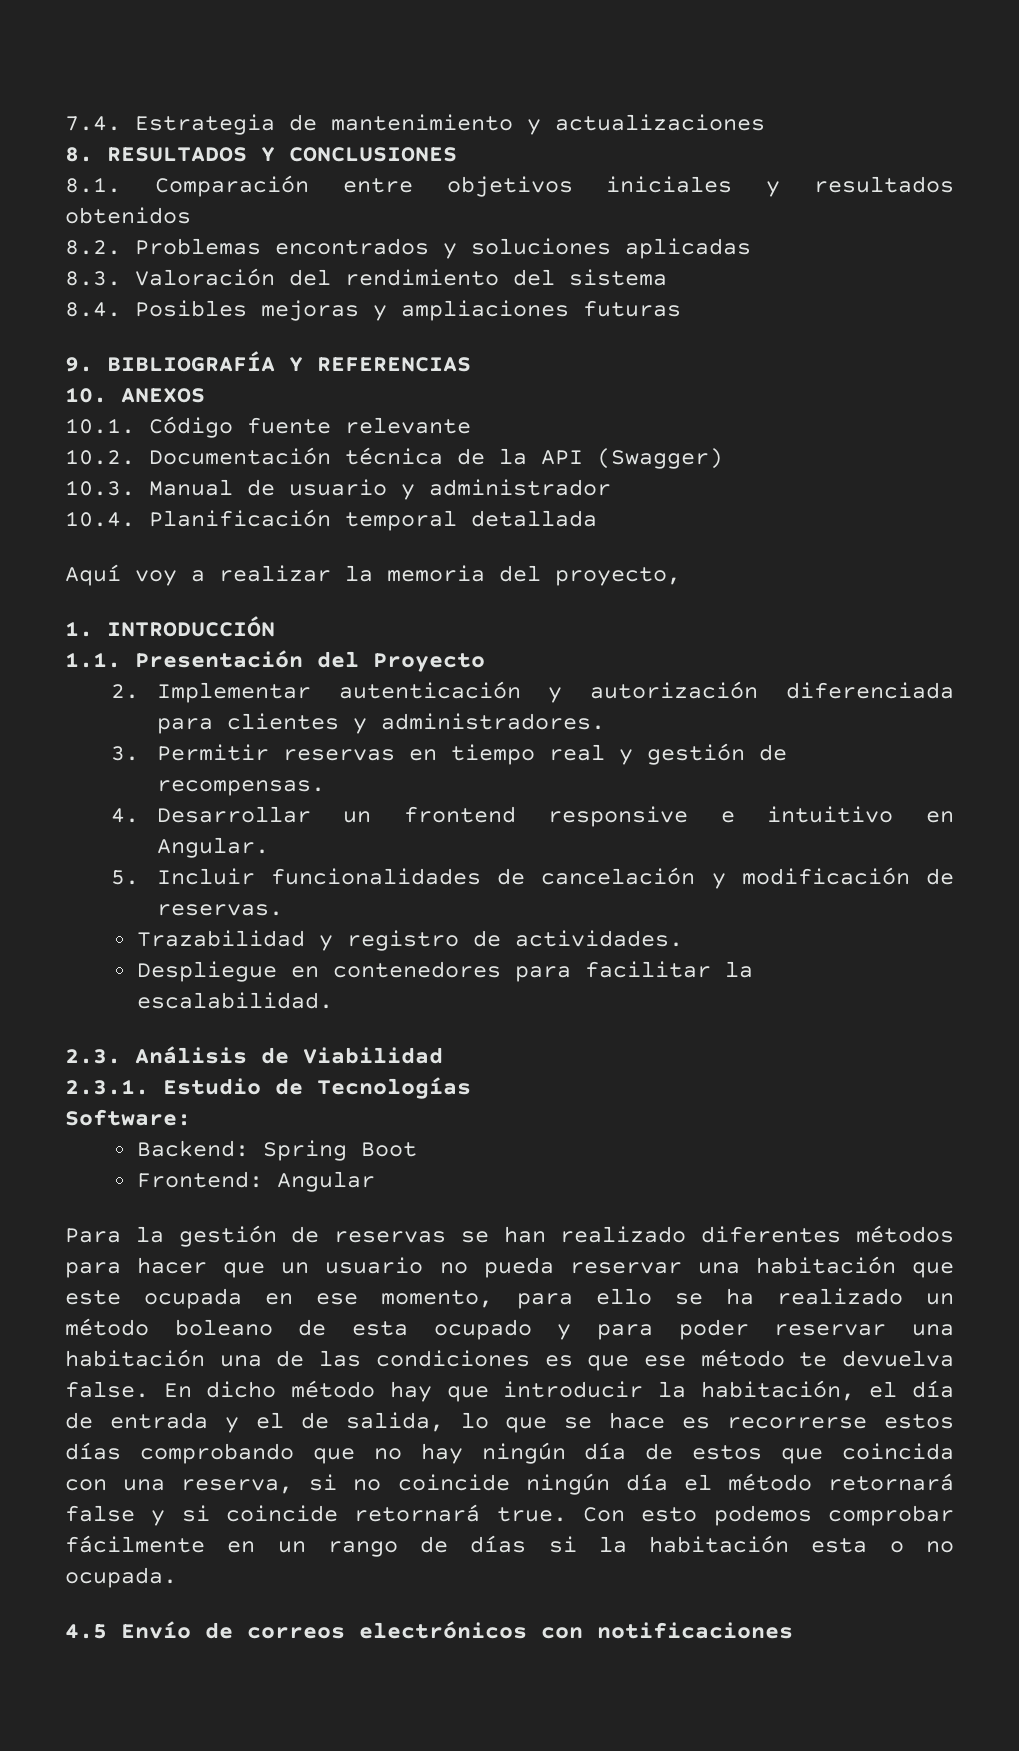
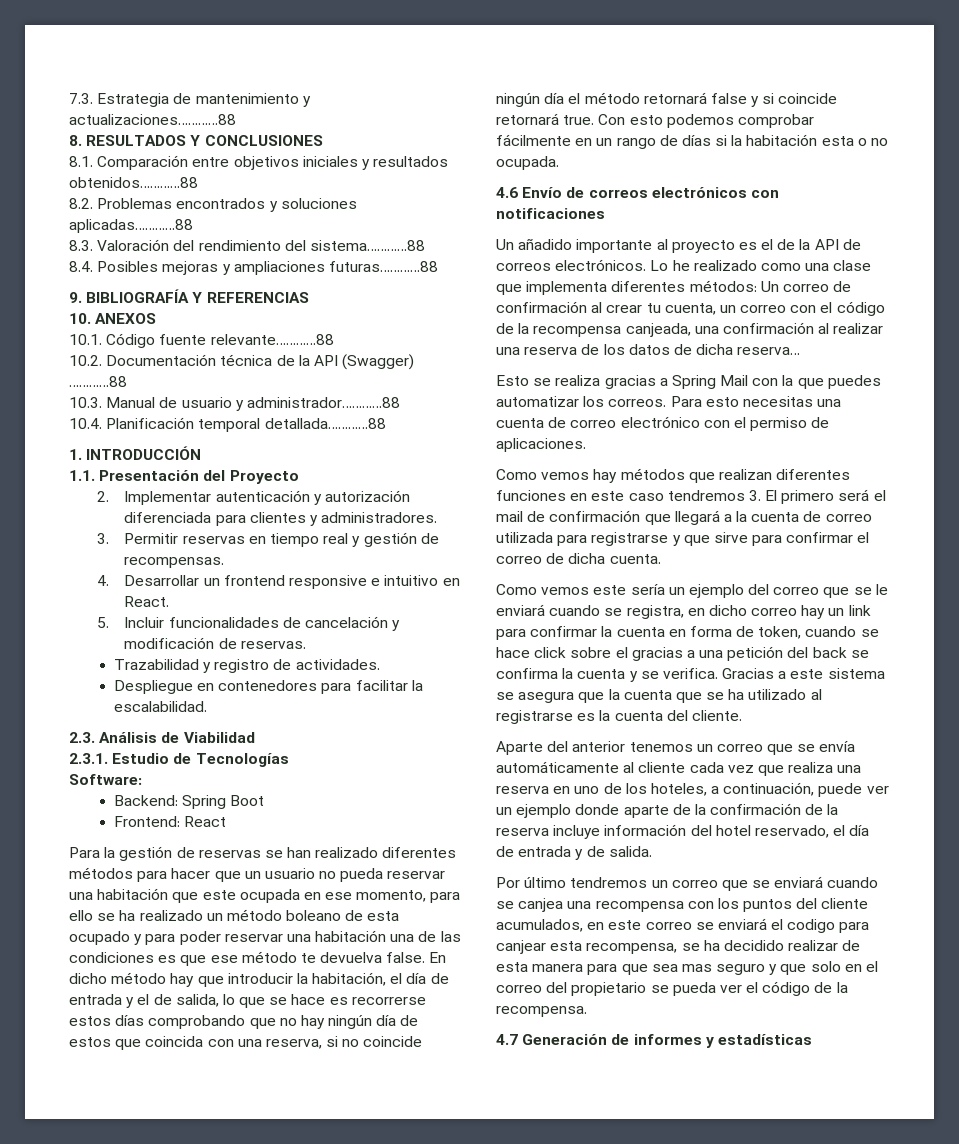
- 7.4. Estrategia de mantenimiento y actualizaciones
+ 7.3. Estrategia de mantenimiento y actualizaciones…………88
- 8.1. Comparación entre objetivos iniciales y resultados obtenidos
+ 8.1. Comparación entre objetivos iniciales y resultados obtenidos…………88
- 8.2. Problemas encontrados y soluciones aplicadas
+ 8.2. Problemas encontrados y soluciones aplicadas…………88
- 8.3. Valoración del rendimiento del sistema
+ 8.3. Valoración del rendimiento del sistema…………88
- 8.4. Posibles mejoras y ampliaciones futuras
+ 8.4. Posibles mejoras y ampliaciones futuras…………88
- 10.1. Código fuente relevante
+ 10.1. Código fuente relevante…………88
- 10.2. Documentación técnica de la API (Swagger)
+ 10.2. Documentación técnica de la API (Swagger) …………88
- 10.3. Manual de usuario y administrador
+ 10.3. Manual de usuario y administrador…………88
- 10.4. Planificación temporal detallada
- Aquí voy a realizar la memoria del proyecto,
+ 10.4. Planificación temporal detallada…………88
- 4. Desarrollar un frontend responsive e intuitivo en Angular.
+ 4. Desarrollar un frontend responsive e intuitivo en React.
- Frontend: Angular
+ Frontend: React
- 4.5 Envío de correos electrónicos con notificaciones
+ 4.6 Envío de correos electrónicos con notificaciones
+ Un añadido importante al proyecto es el de la API de correos electrónicos. Lo he realizado como una clase que implementa diferentes métodos: Un correo de confirmación al crear tu cuenta, un correo con el código de la recompensa canjeada, una confirmación al realizar una reserva de los datos de dicha reserva…
+ Esto se realiza gracias a Spring Mail con la que puedes automatizar los correos. Para esto necesitas una cuenta de correo electrónico con el permiso de aplicaciones.
+ Como vemos hay métodos que realizan diferentes funciones en este caso tendremos 3. El primero será el mail de confirmación que llegará a la cuenta de correo utilizada para registrarse y que sirve para confirmar el correo de dicha cuenta.
+ Como vemos este sería un ejemplo del correo que se le enviará cuando se registra, en dicho correo hay un link para confirmar la cuenta en forma de token, cuando se hace click sobre el gracias a una petición del back se confirma la cuenta y se verifica. Gracias a este sistema se asegura que la cuenta que se ha utilizado al registrarse es la cuenta del cliente.
+ Aparte del anterior tenemos un correo que se envía automáticamente al cliente cada vez que realiza una reserva en uno de los hoteles, a continuación, puede ver un ejemplo donde aparte de la confirmación de la reserva incluye información del hotel reservado, el día de entrada y de salida.
+ Por último tendremos un correo que se enviará cuando se canjea una recompensa con los puntos del cliente acumulados, en este correo se enviará el codigo para canjear esta recompensa, se ha decidido realizar de esta manera para que sea mas seguro y que solo en el correo del propietario se pueda ver el código de la recompensa.
+ 4.7 Generación de informes y estadísticas

